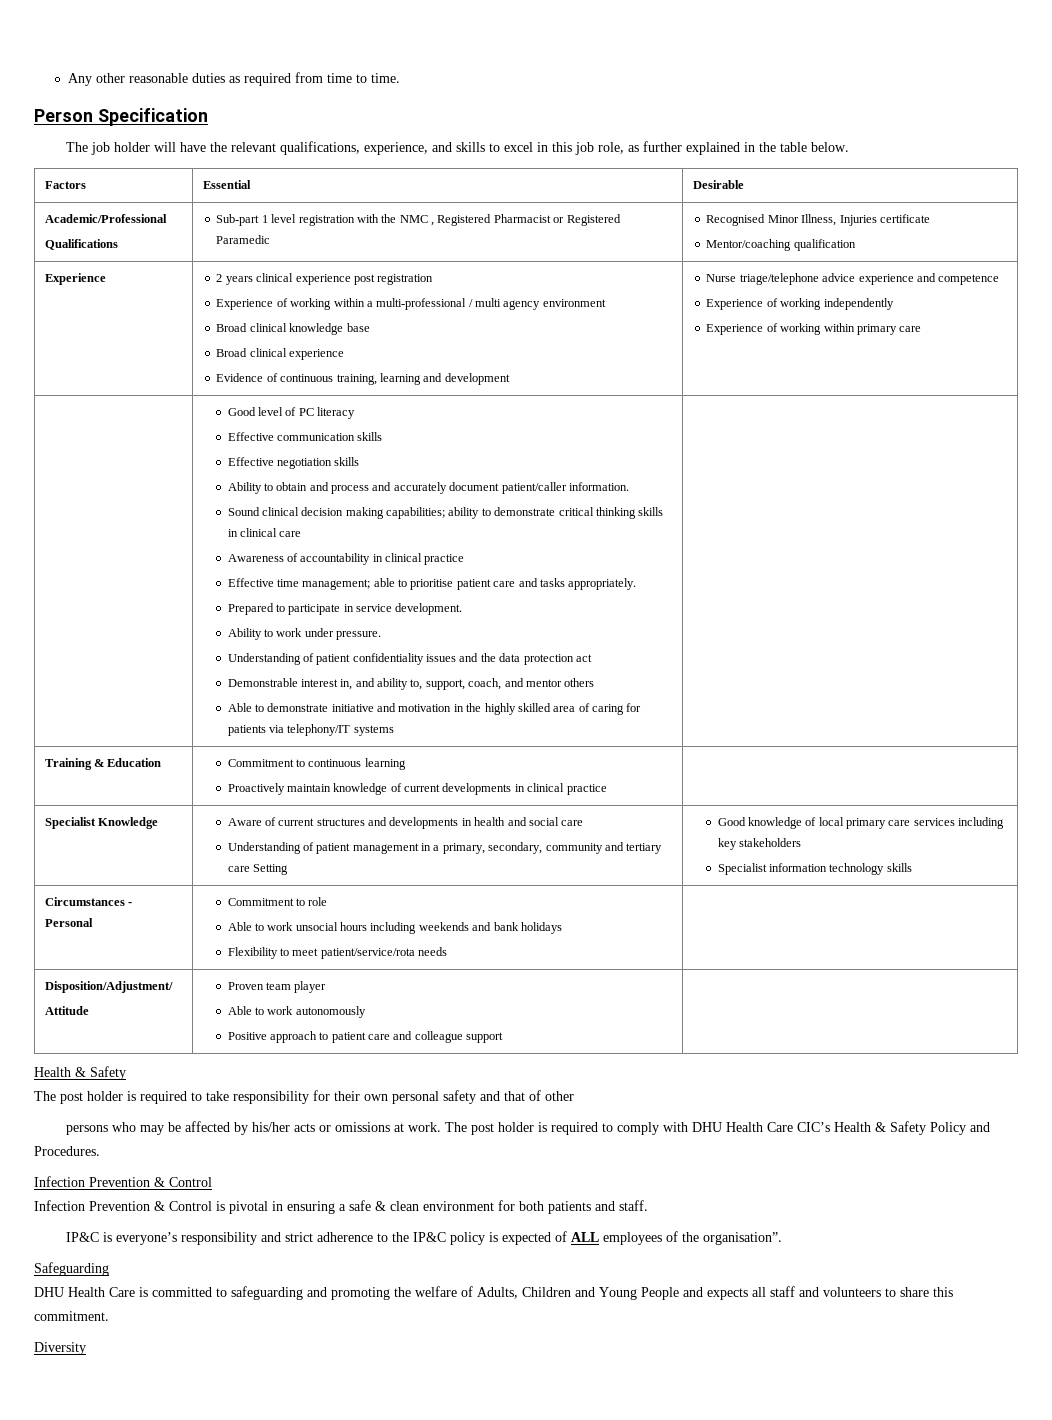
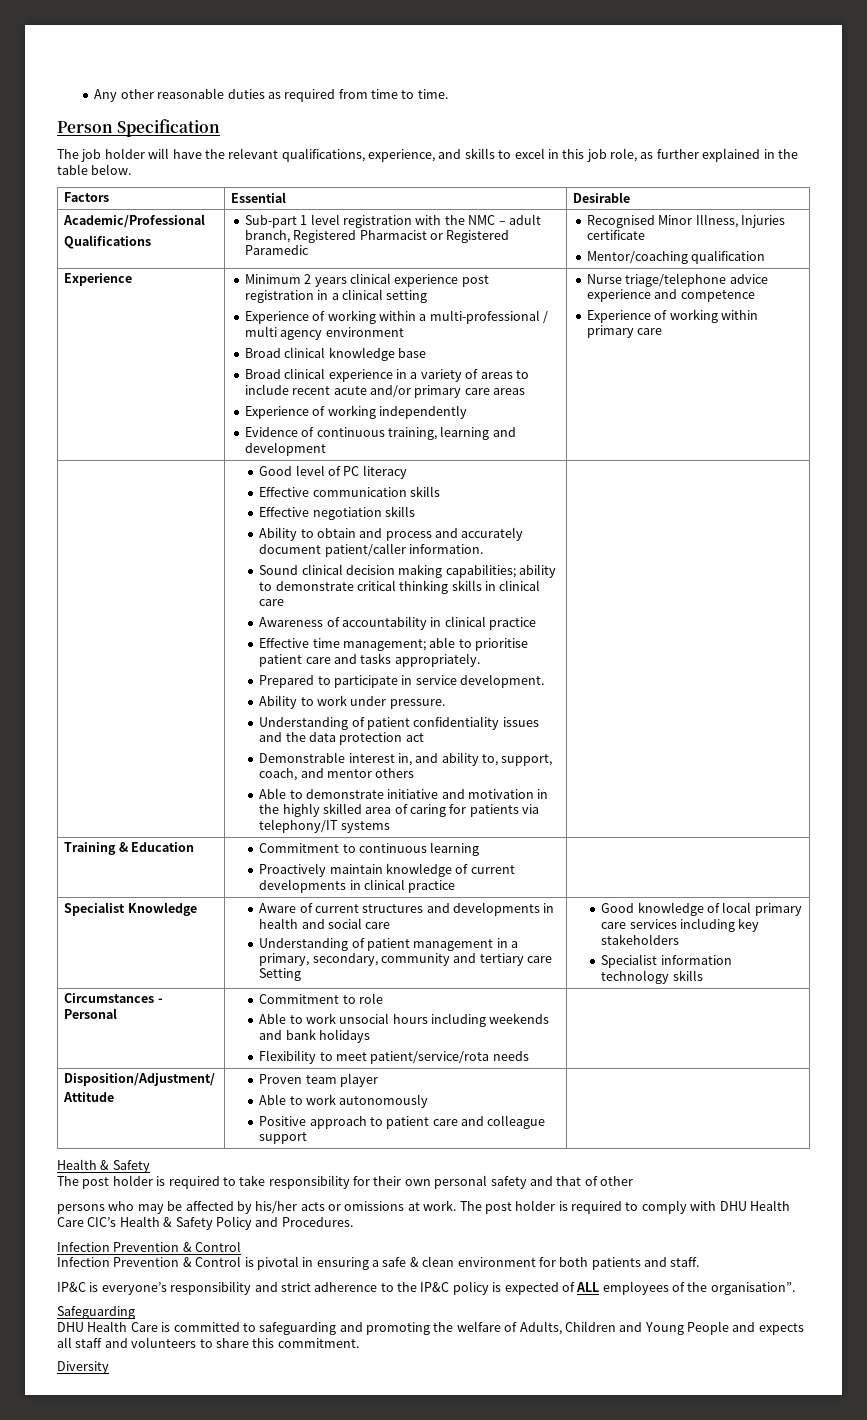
  Academic/Professional
- Qualifications | Sub-part 1 level registration with the NMC , Registered Pharmacist or Registered Paramedic | Recognised Minor Illness, Injuries certificate
+ Qualifications | Sub-part 1 level registration with the NMC – adult branch, Registered Pharmacist or Registered Paramedic | Recognised Minor Illness, Injuries certificate
- 2 years clinical experience post registration
+ Minimum 2 years clinical experience post registration in a clinical setting
- Broad clinical experience
+ Broad clinical experience in a variety of areas to include recent acute and/or primary care areas
+ Experience of working independently
- Experience of working independently

